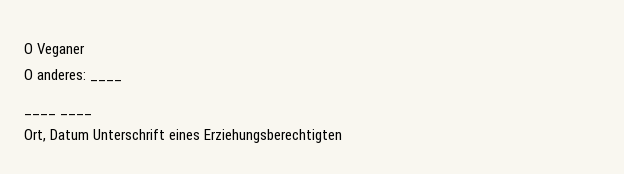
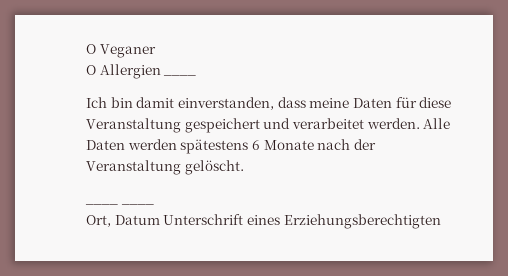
- O anderes: ____
+ O Allergien ____
+ Ich bin damit einverstanden, dass meine Daten für diese Veranstaltung gespeichert und verarbeitet werden. Alle Daten werden spätestens 6 Monate nach der Veranstaltung gelöscht.

